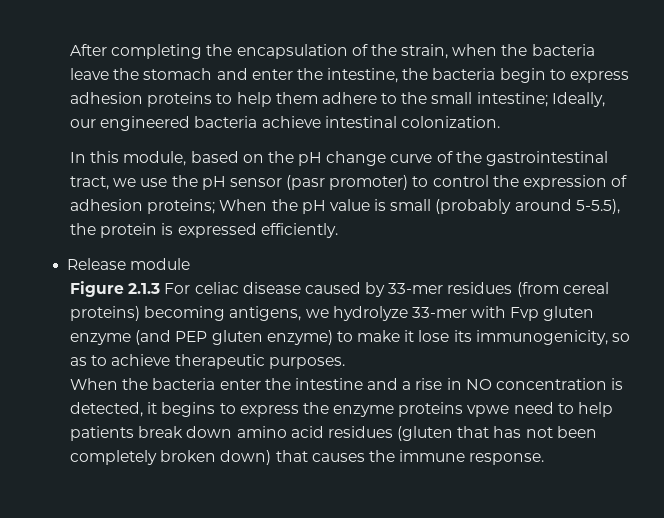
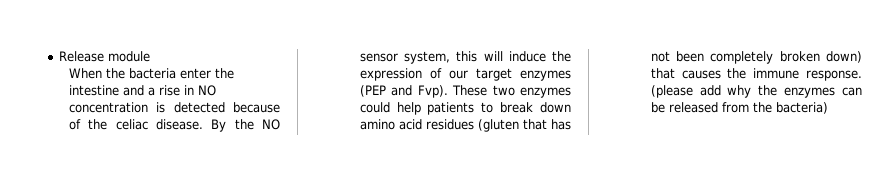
- After completing the encapsulation of the strain, when the bacteria leave the stomach and enter the intestine, the bacteria begin to express adhesion proteins to help them adhere to the small intestine; Ideally, our engineered bacteria achieve intestinal colonization.
- In this module, based on the pH change curve of the gastrointestinal tract, we use the pH sensor (pasr promoter) to control the expression of adhesion proteins; When the pH value is small (probably around 5-5.5), the protein is expressed efficiently.
  Release module
- Figure 2.1.3 For celiac disease caused by 33-mer residues (from cereal proteins) becoming antigens, we hydrolyze 33-mer with Fvp gluten enzyme (and PEP gluten enzyme) to make it lose its immunogenicity, so as to achieve therapeutic purposes.
- When the bacteria enter the intestine and a rise in NO concentration is detected, it begins to express the enzyme proteins vpwe need to help patients break down amino acid residues (gluten that has not been completely broken down) that causes the immune response.
+ When the bacteria enter the intestine and a rise in NO concentration is detected because of the celiac disease. By the NO sensor system, this will induce the expression of our target enzymes (PEP and Fvp). These two enzymes could help patients to break down amino acid residues (gluten that has not been completely broken down) that causes the immune response.
+ (please add why the enzymes can be released from the bacteria)

